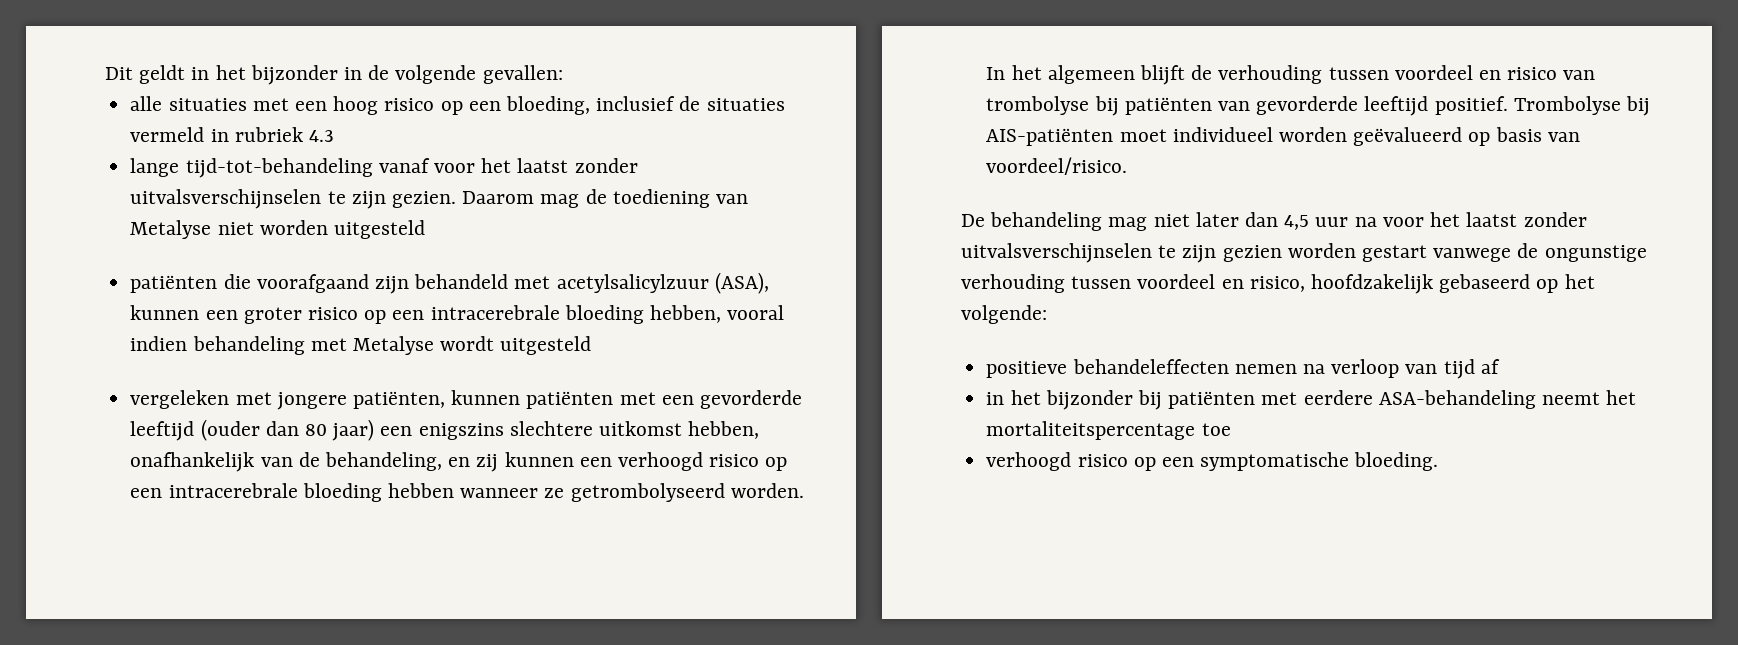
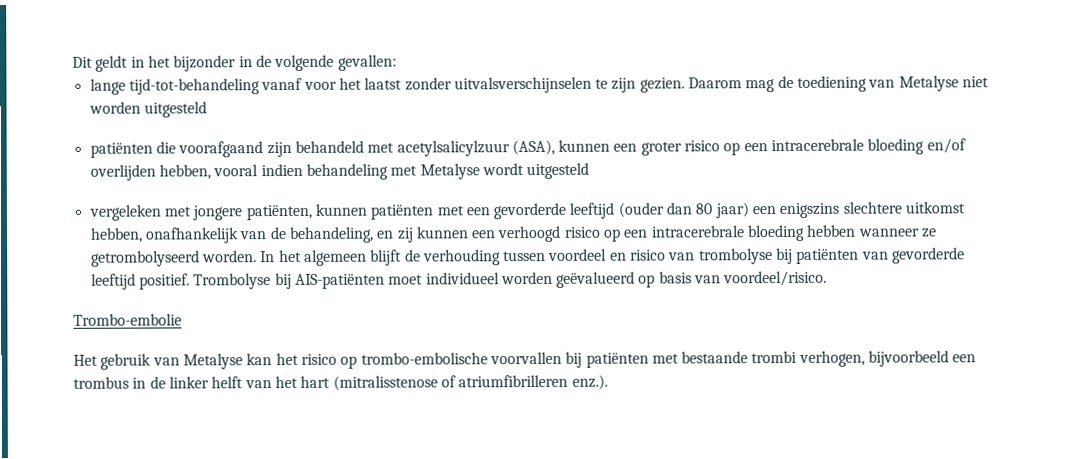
- alle situaties met een hoog risico op een bloeding, inclusief de situaties vermeld in rubriek 4.3
- patiënten die voorafgaand zijn behandeld met acetylsalicylzuur (ASA), kunnen een groter risico op een intracerebrale bloeding hebben, vooral indien behandeling met Metalyse wordt uitgesteld
+ patiënten die voorafgaand zijn behandeld met acetylsalicylzuur (ASA), kunnen een groter risico op een intracerebrale bloeding en/of overlijden hebben, vooral indien behandeling met Metalyse wordt uitgesteld
- De behandeling mag niet later dan 4,5 uur na voor het laatst zonder uitvalsverschijnselen te zijn gezien worden gestart vanwege de ongunstige verhouding tussen voordeel en risico, hoofdzakelijk gebaseerd op het volgende:
- positieve behandeleffecten nemen na verloop van tijd af
- in het bijzonder bij patiënten met eerdere ASA-behandeling neemt het mortaliteitspercentage toe
- verhoogd risico op een symptomatische bloeding.
+ Trombo-embolie
+ Het gebruik van Metalyse kan het risico op trombo-embolische voorvallen bij patiënten met bestaande trombi verhogen, bijvoorbeeld een trombus in de linker helft van het hart (mitralisstenose of atriumfibrilleren enz.).

